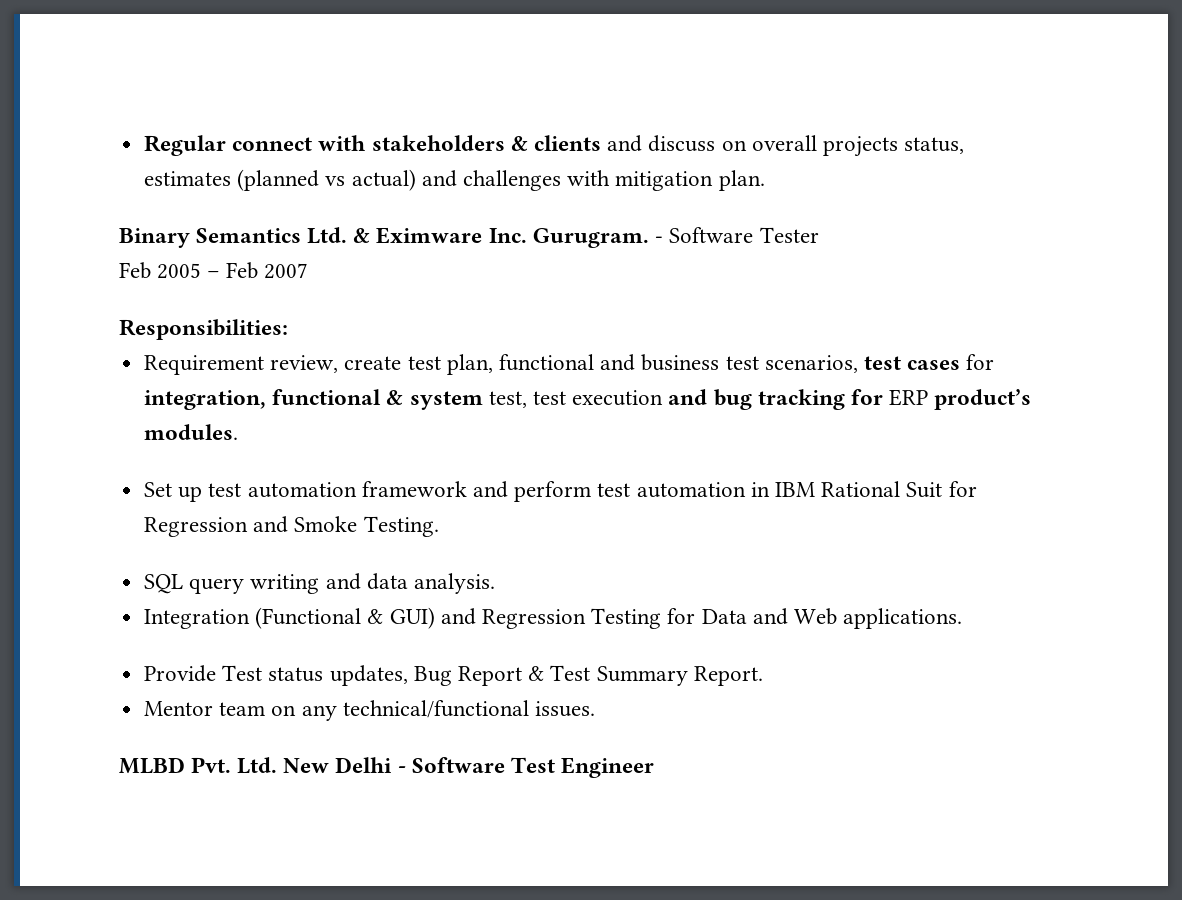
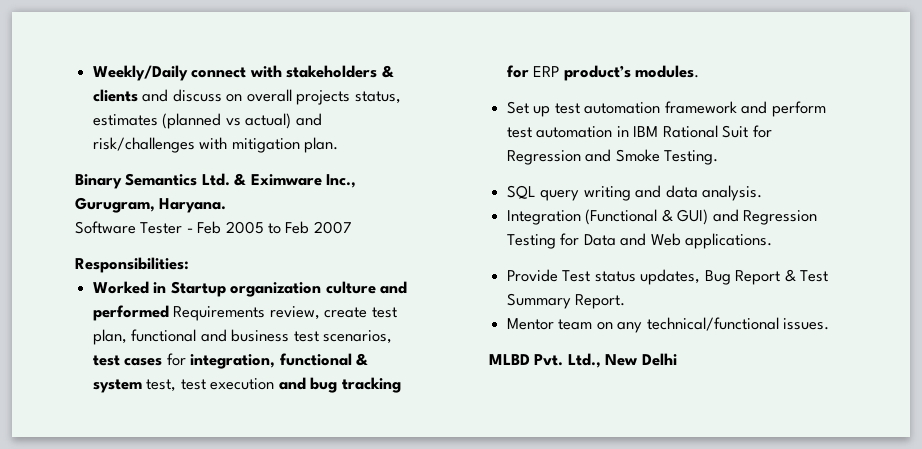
- Regular connect with stakeholders & clients and discuss on overall projects status, estimates (planned vs actual) and challenges with mitigation plan.
+ Weekly/Daily connect with stakeholders & clients and discuss on overall projects status, estimates (planned vs actual) and risk/challenges with mitigation plan.
- Binary Semantics Ltd. & Eximware Inc. Gurugram. - Software Tester
- Feb 2005 – Feb 2007
+ Binary Semantics Ltd. & Eximware Inc., Gurugram, Haryana.
+ Software Tester - Feb 2005 to Feb 2007
- Requirement review, create test plan, functional and business test scenarios, test cases for integration, functional & system test, test execution and bug tracking for ERP product’s modules.
+ Worked in Startup organization culture and performed Requirements review, create test plan, functional and business test scenarios, test cases for integration, functional & system test, test execution and bug tracking for ERP product’s modules.
- MLBD Pvt. Ltd. New Delhi - Software Test Engineer
+ MLBD Pvt. Ltd., New Delhi

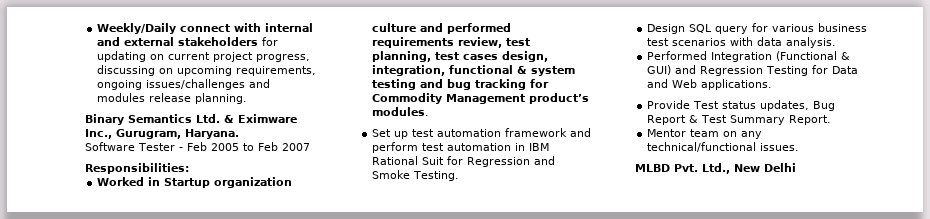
- Weekly/Daily connect with stakeholders & clients and discuss on overall projects status, estimates (planned vs actual) and risk/challenges with mitigation plan.
+ Weekly/Daily connect with internal and external stakeholders for updating on current project progress, discussing on upcoming requirements, ongoing issues/challenges and modules release planning.
- Worked in Startup organization culture and performed Requirements review, create test plan, functional and business test scenarios, test cases for integration, functional & system test, test execution and bug tracking for ERP product’s modules.
+ Worked in Startup organization culture and performed requirements review, test planning, test cases design, integration, functional & system testing and bug tracking for Commodity Management product’s modules.
- SQL query writing and data analysis.
+ Design SQL query for various business test scenarios with data analysis.
- Integration (Functional & GUI) and Regression Testing for Data and Web applications.
+ Performed Integration (Functional & GUI) and Regression Testing for Data and Web applications.

